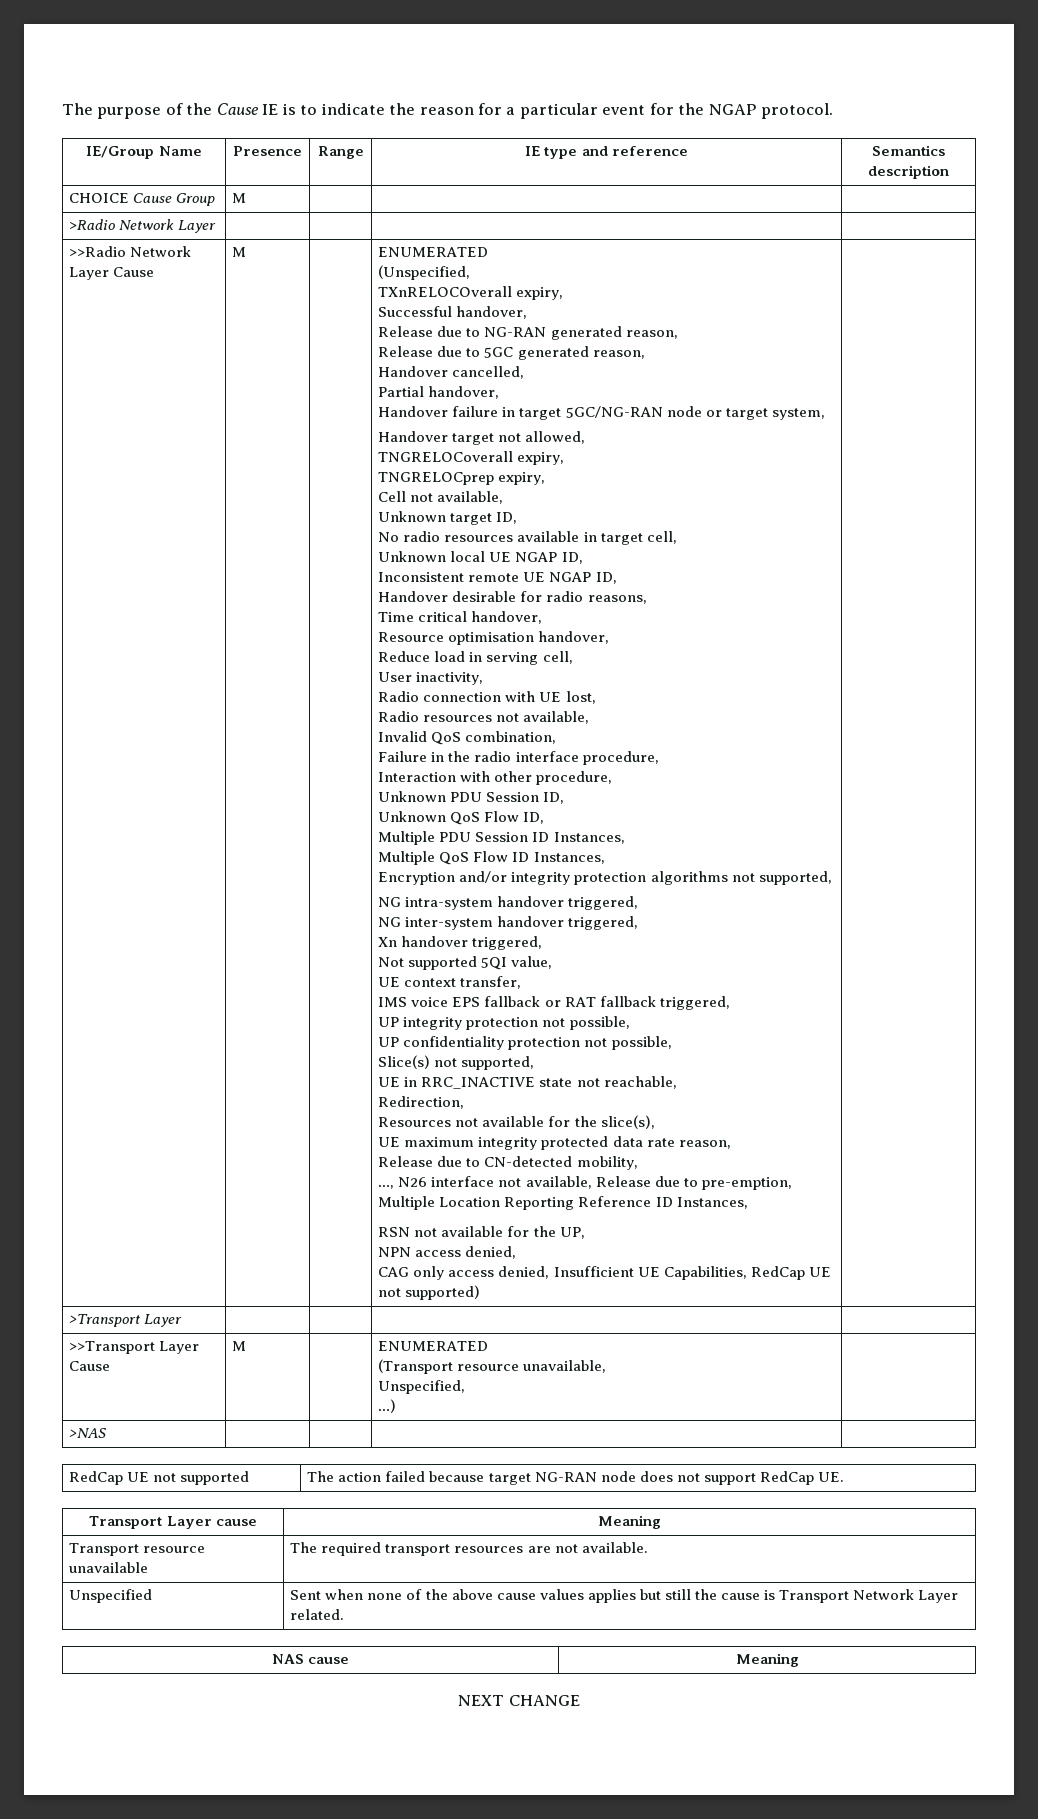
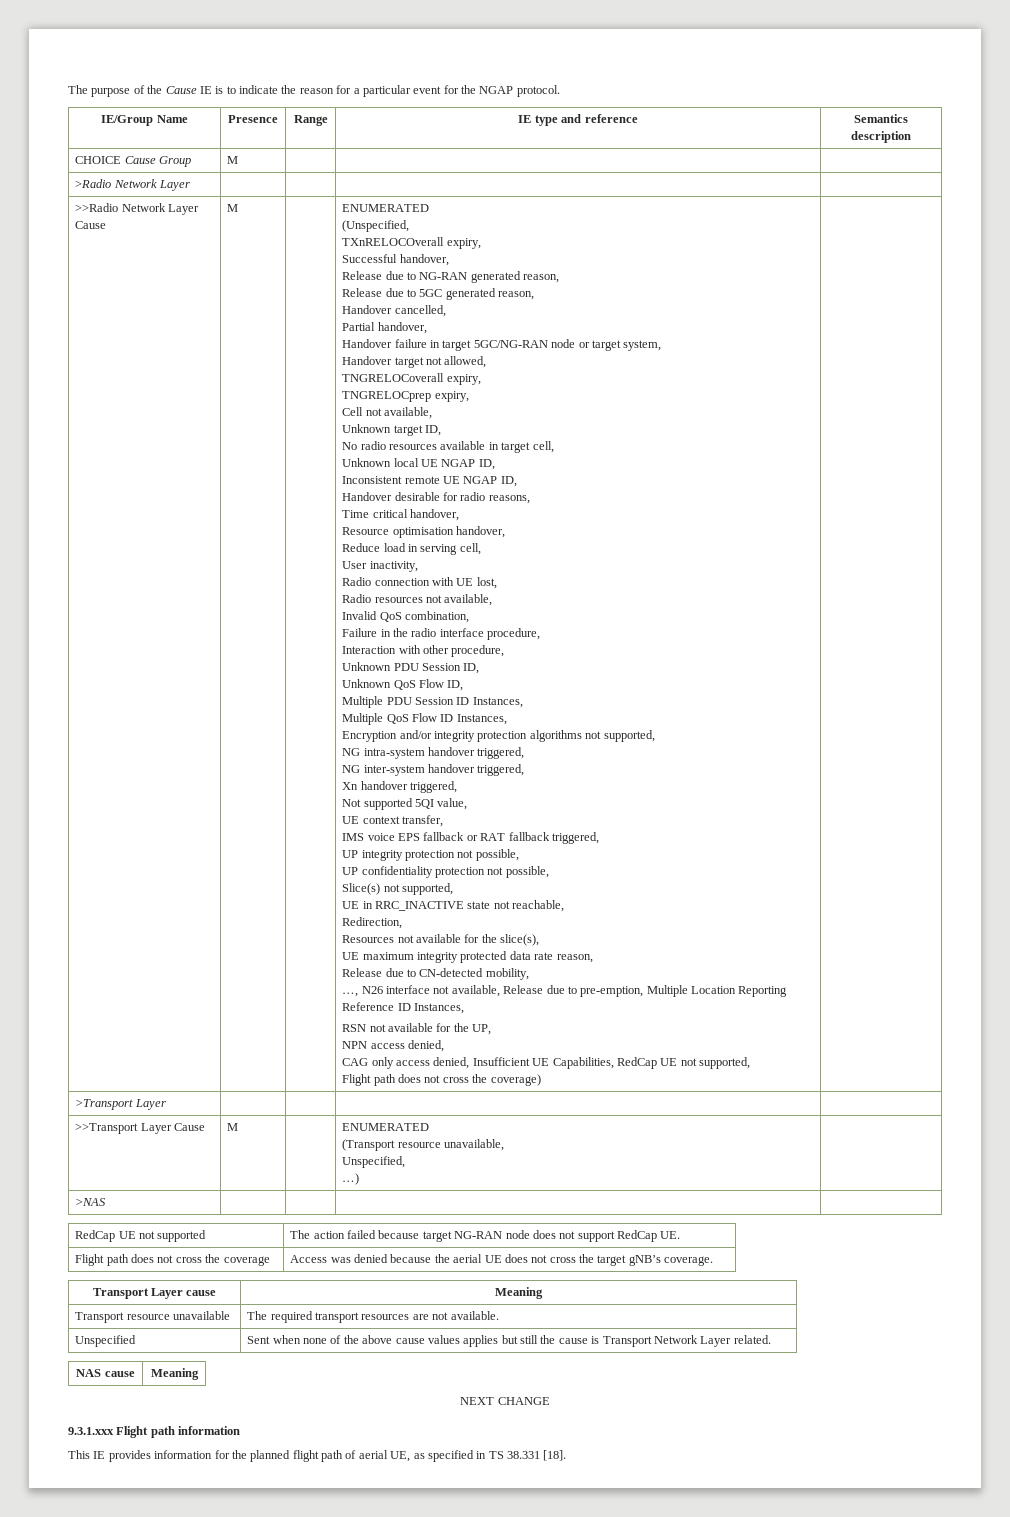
- CAG only access denied, Insufficient UE Capabilities, RedCap UE not supported)
+ CAG only access denied, Insufficient UE Capabilities, RedCap UE not supported,
+ Flight path does not cross the coverage)
+ Flight path does not cross the coverage | Access was denied because the aerial UE does not cross the target gNB’s coverage.
+ 9.3.1.xxx Flight path information
+ This IE provides information for the planned flight path of aerial UE, as specified in TS 38.331 [18].

